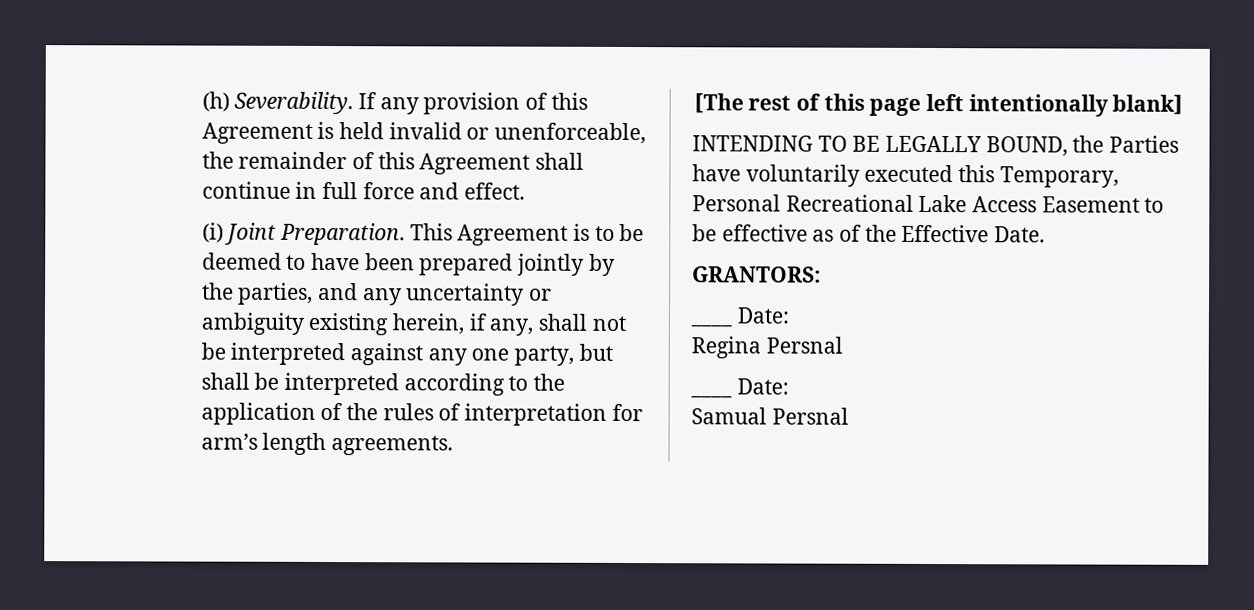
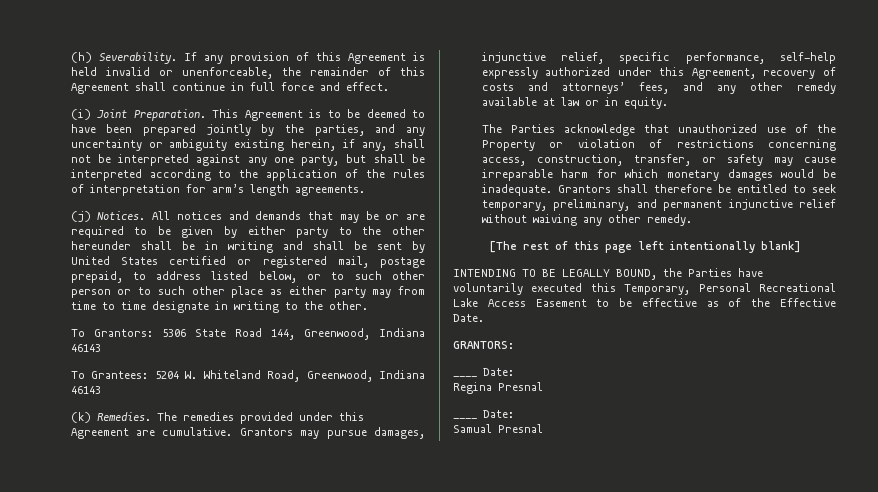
+ (j) Notices. All notices and demands that may be or are required to be given by either party to the other hereunder shall be in writing and shall be sent by United States certified or registered mail, postage prepaid, to address listed below, or to such other person or to such other place as either party may from time to time designate in writing to the other.
+ To Grantors: 5306 State Road 144, Greenwood, Indiana 46143
+ To Grantees: 5204 W. Whiteland Road, Greenwood, Indiana 46143
+ (k) Remedies. The remedies provided under this Agreement are cumulative. Grantors may pursue damages, injunctive relief, specific performance, self-help expressly authorized under this Agreement, recovery of costs and attorneys’ fees, and any other remedy available at law or in equity.
+ The Parties acknowledge that unauthorized use of the Property or violation of restrictions concerning access, construction, transfer, or safety may cause irreparable harm for which monetary damages would be inadequate. Grantors shall therefore be entitled to seek temporary, preliminary, and permanent injunctive relief without waiving any other remedy.
- Regina Persnal
+ Regina Presnal
- Samual Persnal
+ Samual Presnal

